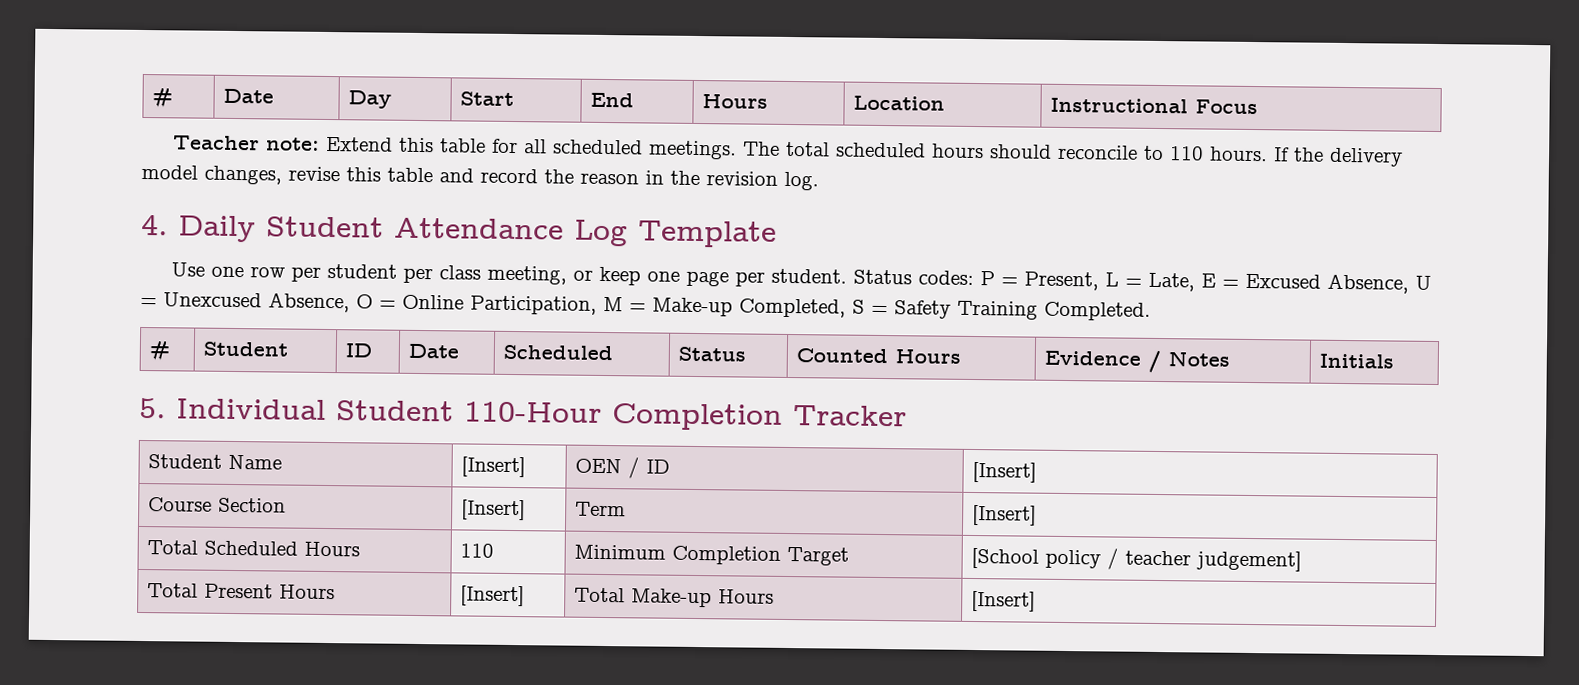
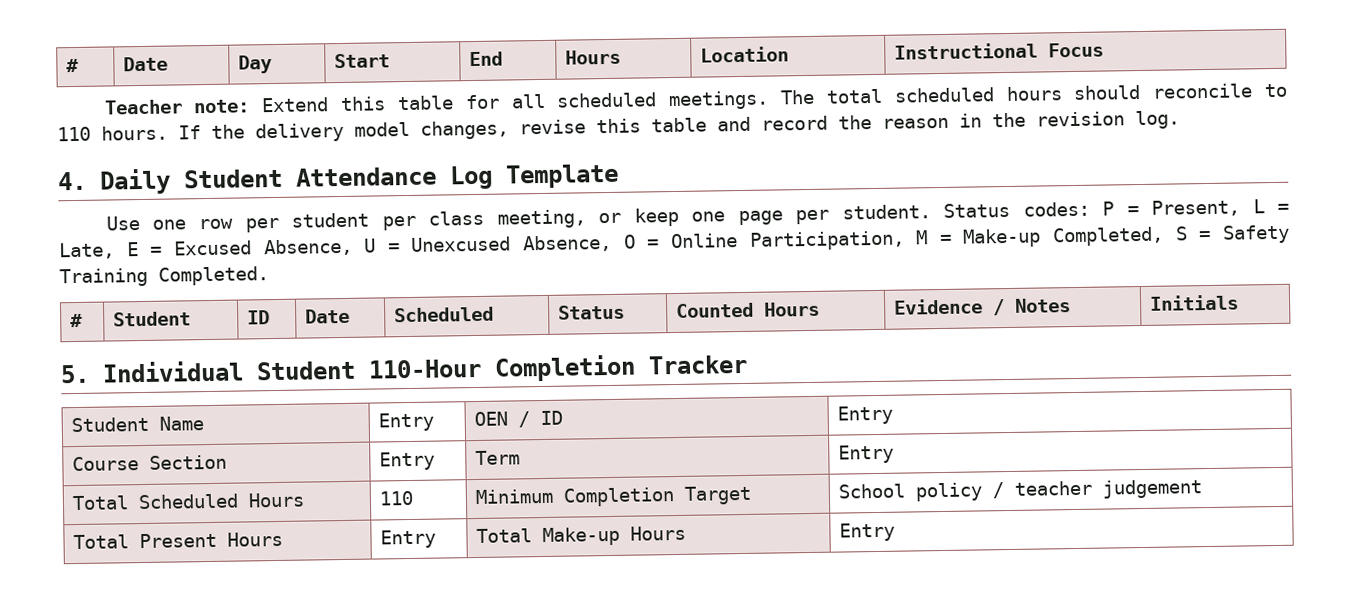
- Student Name | [Insert] | OEN / ID | [Insert]
+ Student Name | Entry | OEN / ID | Entry
- Course Section | [Insert] | Term | [Insert]
+ Course Section | Entry | Term | Entry
- Total Scheduled Hours | 110 | Minimum Completion Target | [School policy / teacher judgement]
+ Total Scheduled Hours | 110 | Minimum Completion Target | School policy / teacher judgement
- Total Present Hours | [Insert] | Total Make-up Hours | [Insert]
+ Total Present Hours | Entry | Total Make-up Hours | Entry

